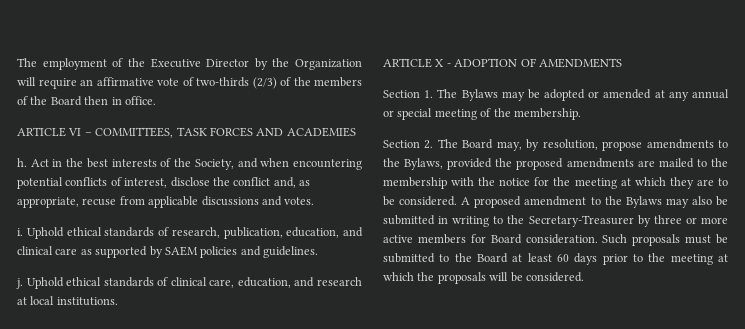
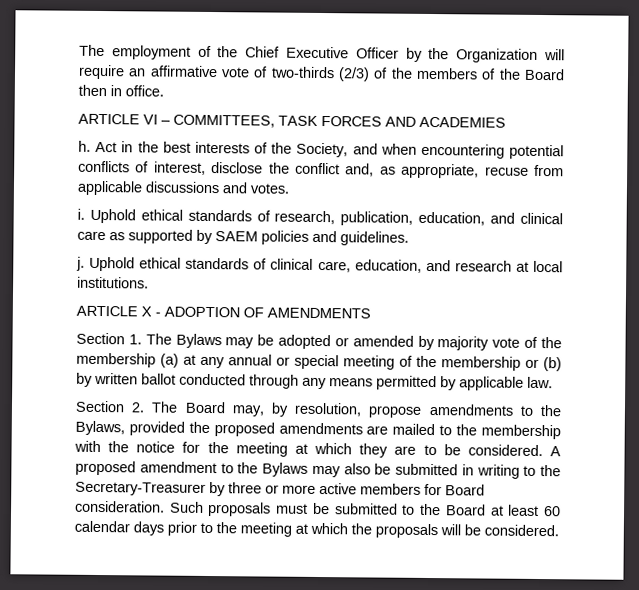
- The employment of the Executive Director by the Organization will require an affirmative vote of two-thirds (2/3) of the members of the Board then in office.
+ The employment of the Chief Executive Officer by the Organization will require an affirmative vote of two-thirds (2/3) of the members of the Board then in office.
- Section 1. The Bylaws may be adopted or amended at any annual or special meeting of the membership.
+ Section 1. The Bylaws may be adopted or amended by majority vote of the membership (a) at any annual or special meeting of the membership or (b) by written ballot conducted through any means permitted by applicable law.
- Such proposals must be submitted to the Board at least 60 days prior to the meeting at which the proposals will be considered.
+ Such proposals must be submitted to the Board at least 60 calendar days prior to the meeting at which the proposals will be considered.

